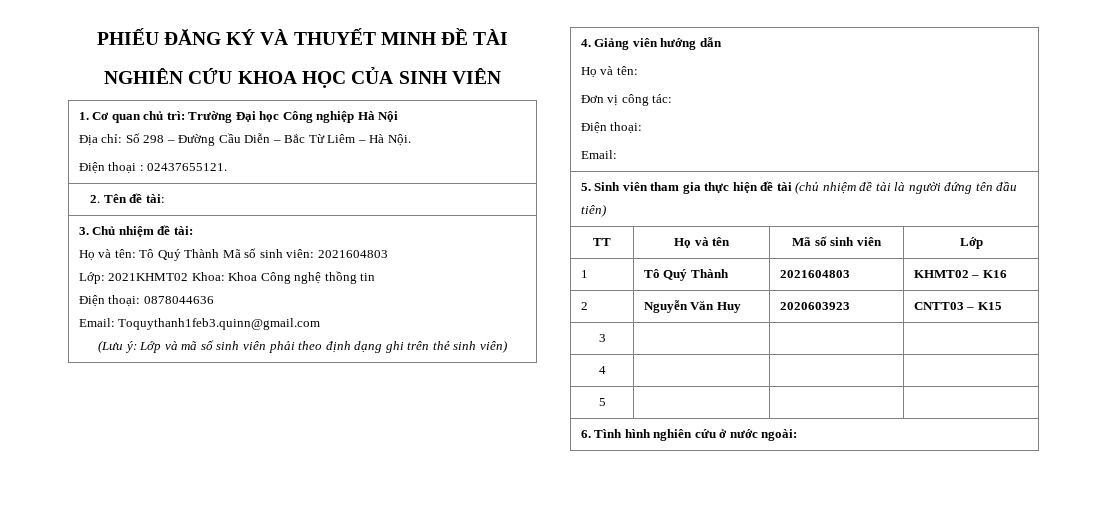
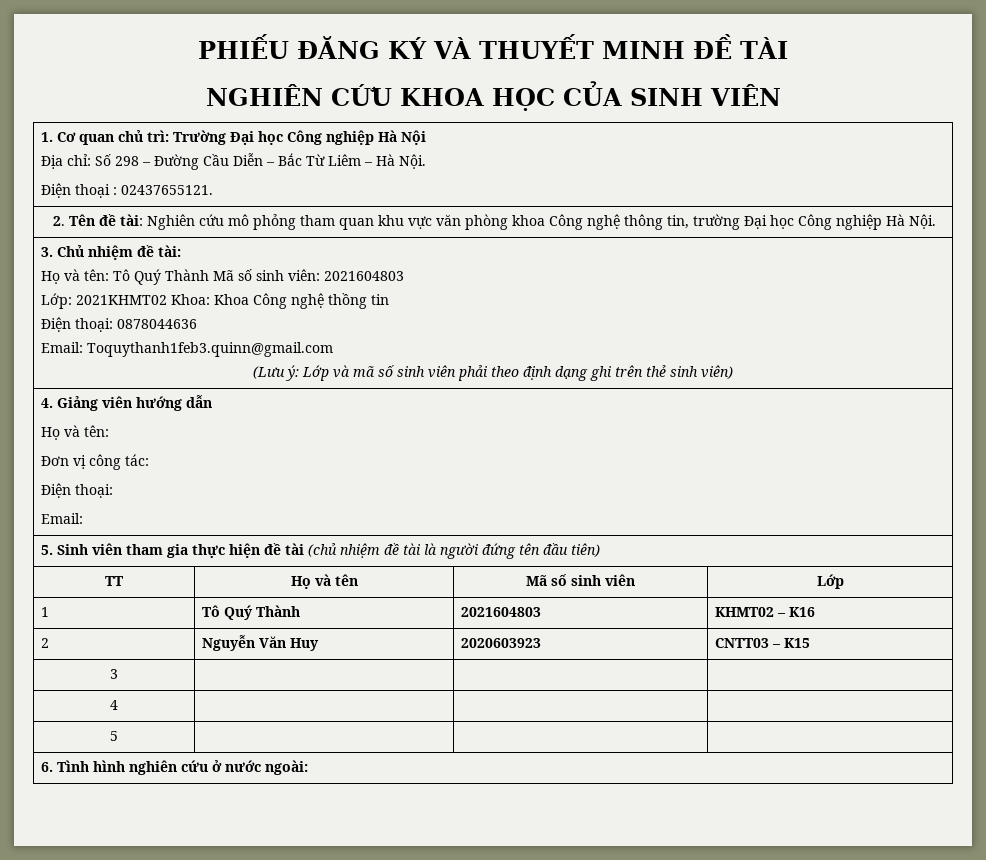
- 2. Tên đề tài:
+ 2. Tên đề tài: Nghiên cứu mô phỏng tham quan khu vực văn phòng khoa Công nghệ thông tin, trường Đại học Công nghiệp Hà Nội.

